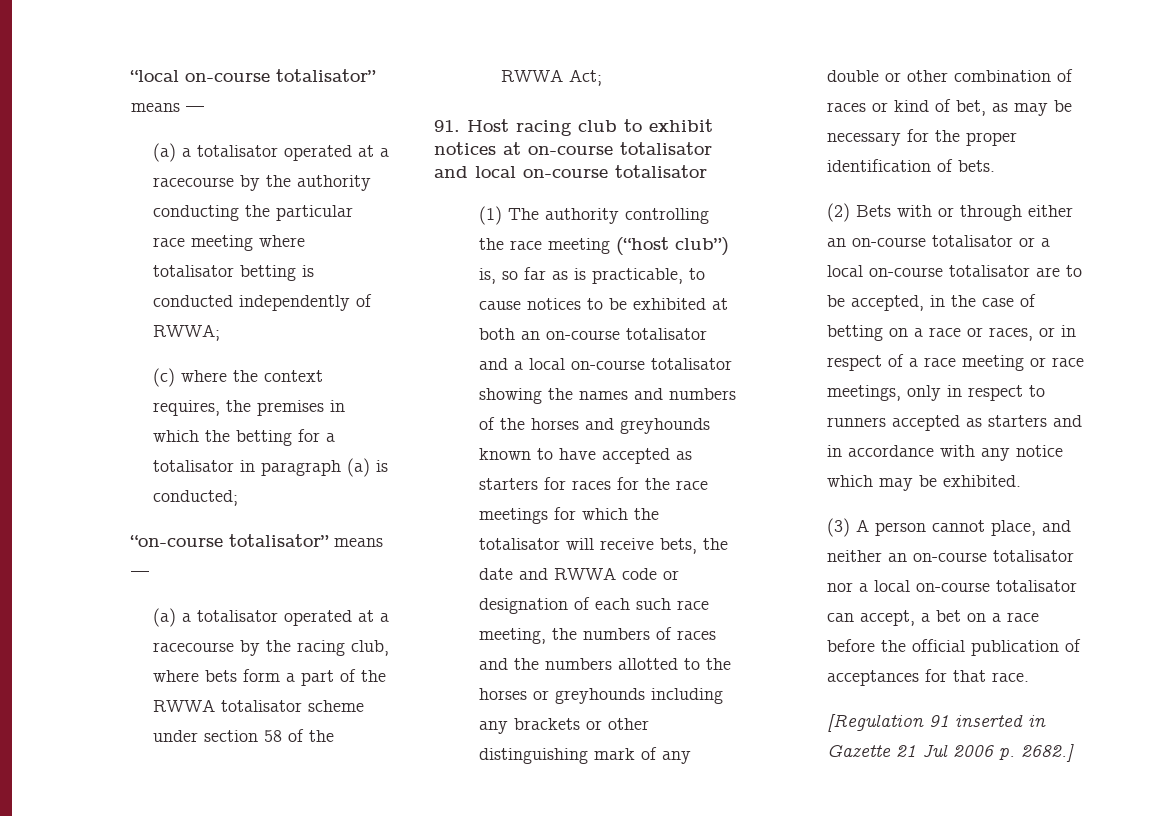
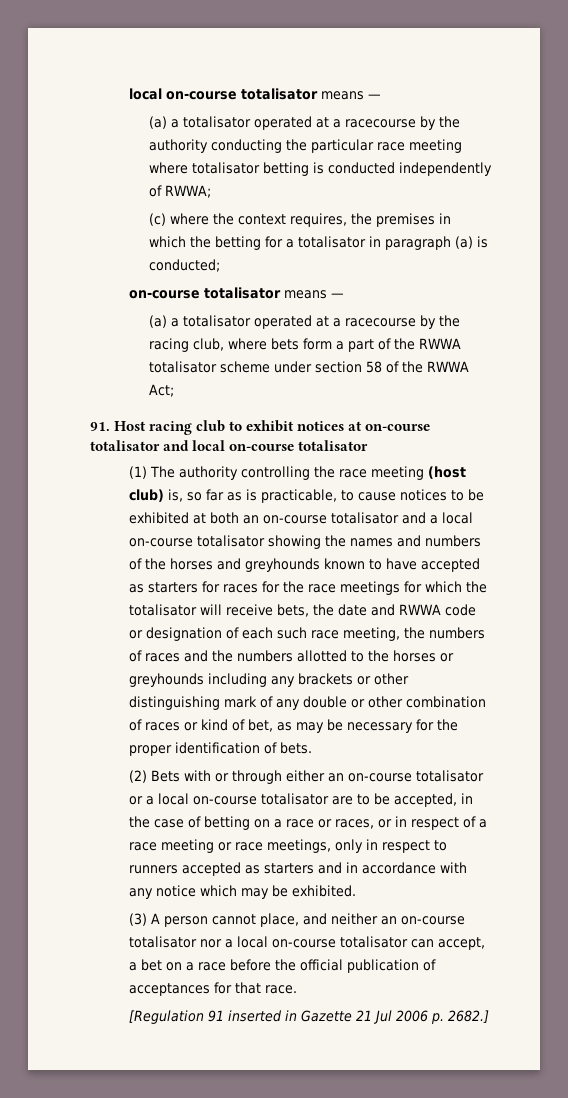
- “local on-course totalisator” means —
+ local on-course totalisator means —
  (c) where the context requires, the premises in which the betting for a totalisator in paragraph (a) is conducted;
- “on-course totalisator” means —
+ on-course totalisator means —
- (1) The authority controlling the race meeting (“host club”) is, so far as is practicable, to cause notices to be exhibited at both an on-course totalisator and a local on-course totalisator showing the names and numbers of the horses and greyhounds known to have accepted as starters for races for the race meetings for which the totalisator will receive bets, the date and RWWA code or designation of each such race meeting, the numbers of races and the numbers allotted to the horses or greyhounds including any brackets or other distinguishing mark of any double or other combination of races or kind of bet, as may be necessary for the proper identification of bets.
+ (1) The authority controlling the race meeting (host club) is, so far as is practicable, to cause notices to be exhibited at both an on-course totalisator and a local on-course totalisator showing the names and numbers of the horses and greyhounds known to have accepted as starters for races for the race meetings for which the totalisator will receive bets, the date and RWWA code or designation of each such race meeting, the numbers of races and the numbers allotted to the horses or greyhounds including any brackets or other distinguishing mark of any double or other combination of races or kind of bet, as may be necessary for the proper identification of bets.

